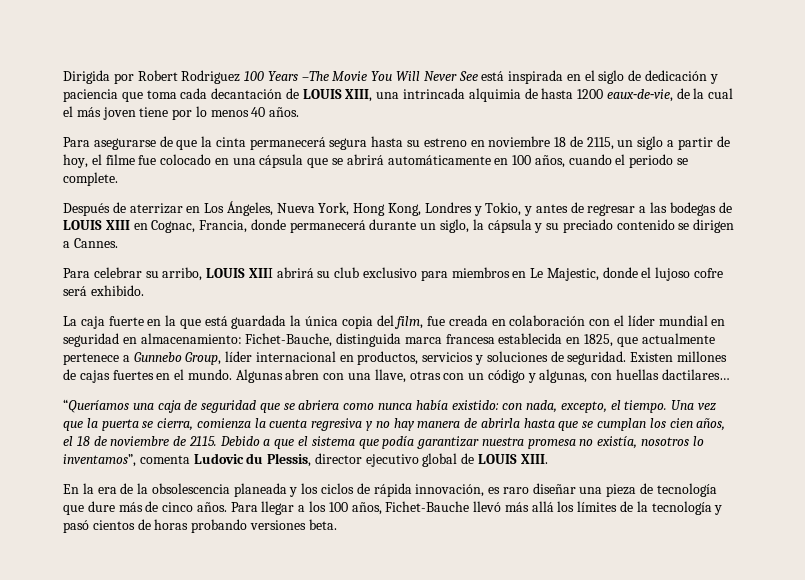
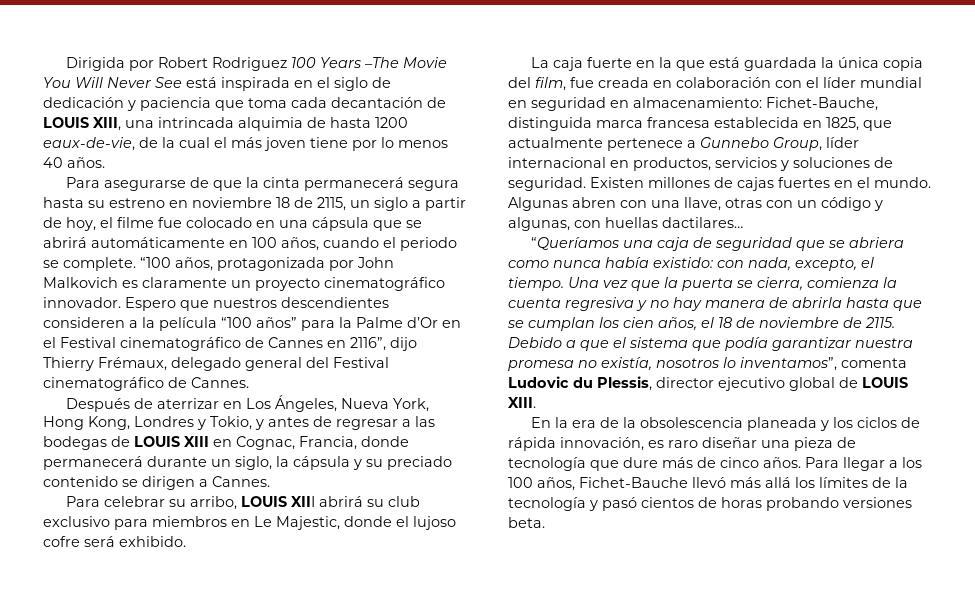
+ “100 años, protagonizada por John Malkovich es claramente un proyecto cinematográfico innovador. Espero que nuestros descendientes consideren a la película “100 años” para la Palme d’Or en el Festival cinematográfico de Cannes en 2116”, dijo Thierry Frémaux, delegado general del Festival cinematográfico de Cannes.

